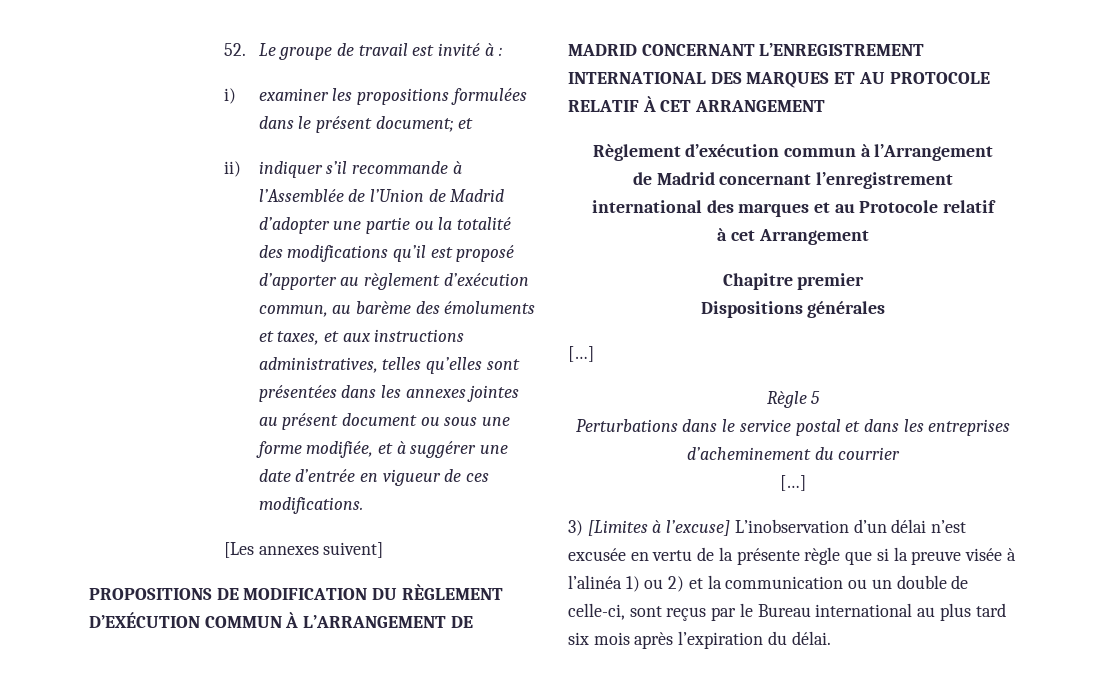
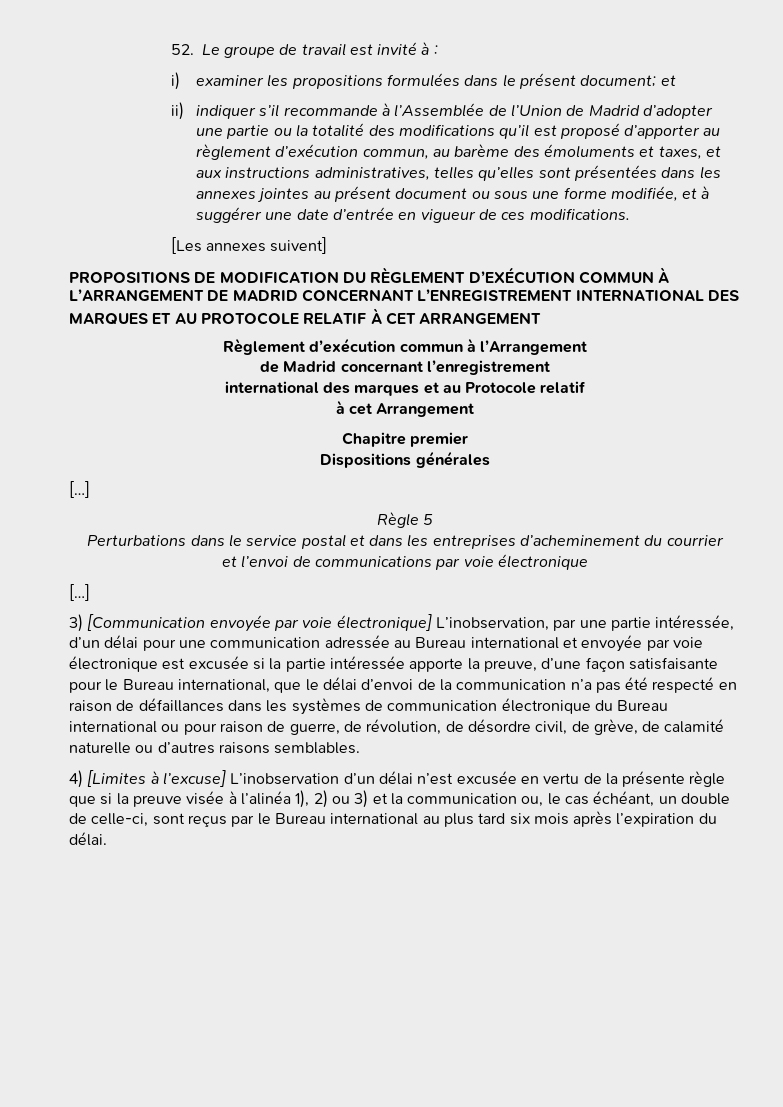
  Perturbations dans le service postal et dans les entreprises d’acheminement du courrier
+ et l’envoi de communications par voie électronique
  […]
- 3) [Limites à l’excuse] L’inobservation d’un délai n’est excusée en vertu de la présente règle que si la preuve visée à l’alinéa 1) ou 2) et la communication ou un double de celle-ci, sont reçus par le Bureau international au plus tard six mois après l’expiration du délai.
+ 3) [Communication envoyée par voie électronique] L’inobservation, par une partie intéressée, d’un délai pour une communication adressée au Bureau international et envoyée par voie électronique est excusée si la partie intéressée apporte la preuve, d’une façon satisfaisante pour le Bureau international, que le délai d’envoi de la communication n’a pas été respecté en raison de défaillances dans les systèmes de communication électronique du Bureau international ou pour raison de guerre, de révolution, de désordre civil, de grève, de calamité naturelle ou d’autres raisons semblables.
+ 4) [Limites à l’excuse] L’inobservation d’un délai n’est excusée en vertu de la présente règle que si la preuve visée à l’alinéa 1), 2) ou 3) et la communication ou, le cas échéant, un double de celle-ci, sont reçus par le Bureau international au plus tard six mois après l’expiration du délai.

